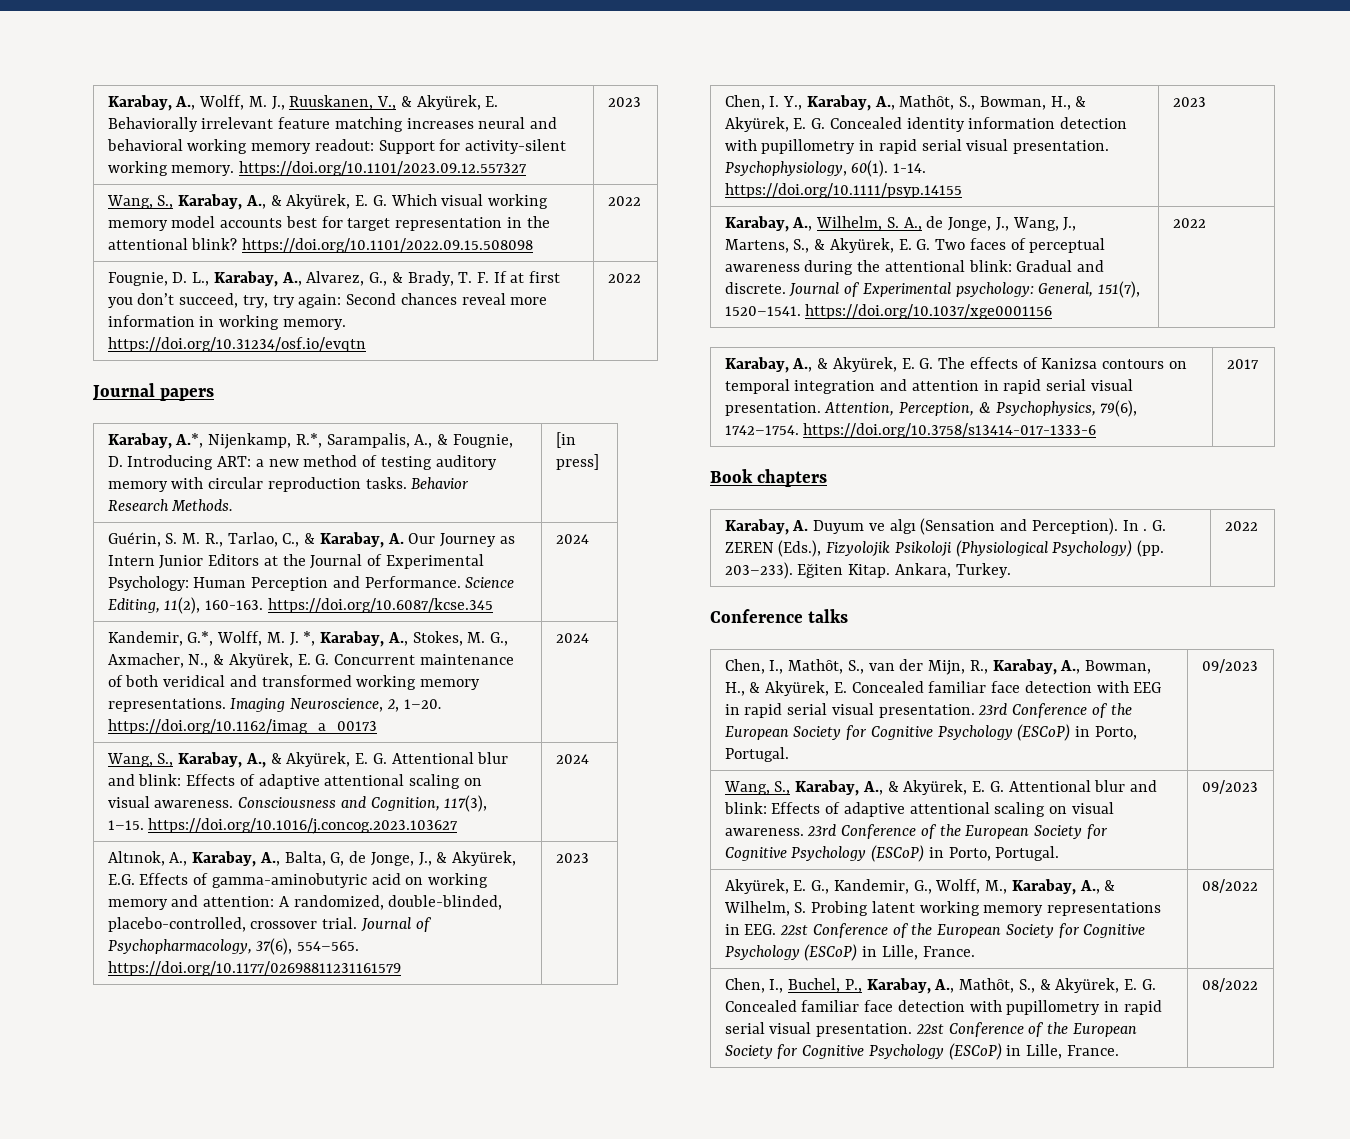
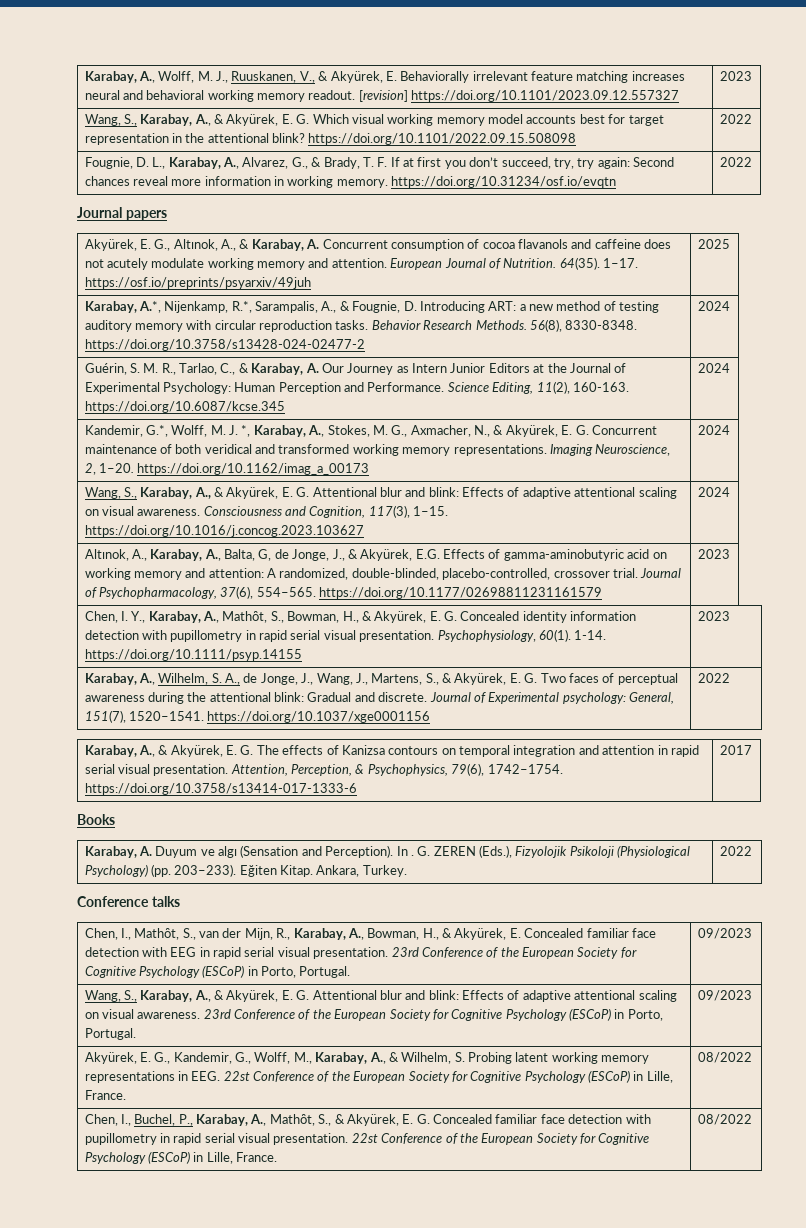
- Karabay, A., Wolff, M. J., Ruuskanen, V., & Akyürek, E. Behaviorally irrelevant feature matching increases neural and behavioral working memory readout: Support for activity-silent working memory. https://doi.org/10.1101/2023.09.12.557327 | 2023
+ Karabay, A., Wolff, M. J., Ruuskanen, V., & Akyürek, E. Behaviorally irrelevant feature matching increases neural and behavioral working memory readout. [revision] https://doi.org/10.1101/2023.09.12.557327 | 2023
+ Akyürek, E. G., Altınok, A., & Karabay, A. Concurrent consumption of cocoa flavanols and caffeine does not acutely modulate working memory and attention. European Journal of Nutrition. 64(35). 1–17. https://osf.io/preprints/psyarxiv/49juh | 2025
- Karabay, A.*, Nijenkamp, R.*, Sarampalis, A., & Fougnie, D. Introducing ART: a new method of testing auditory memory with circular reproduction tasks. Behavior Research Methods. | [in press]
+ Karabay, A.*, Nijenkamp, R.*, Sarampalis, A., & Fougnie, D. Introducing ART: a new method of testing auditory memory with circular reproduction tasks. Behavior Research Methods. 56(8), 8330-8348. https://doi.org/10.3758/s13428-024-02477-2 | 2024
- Book chapters
+ Books

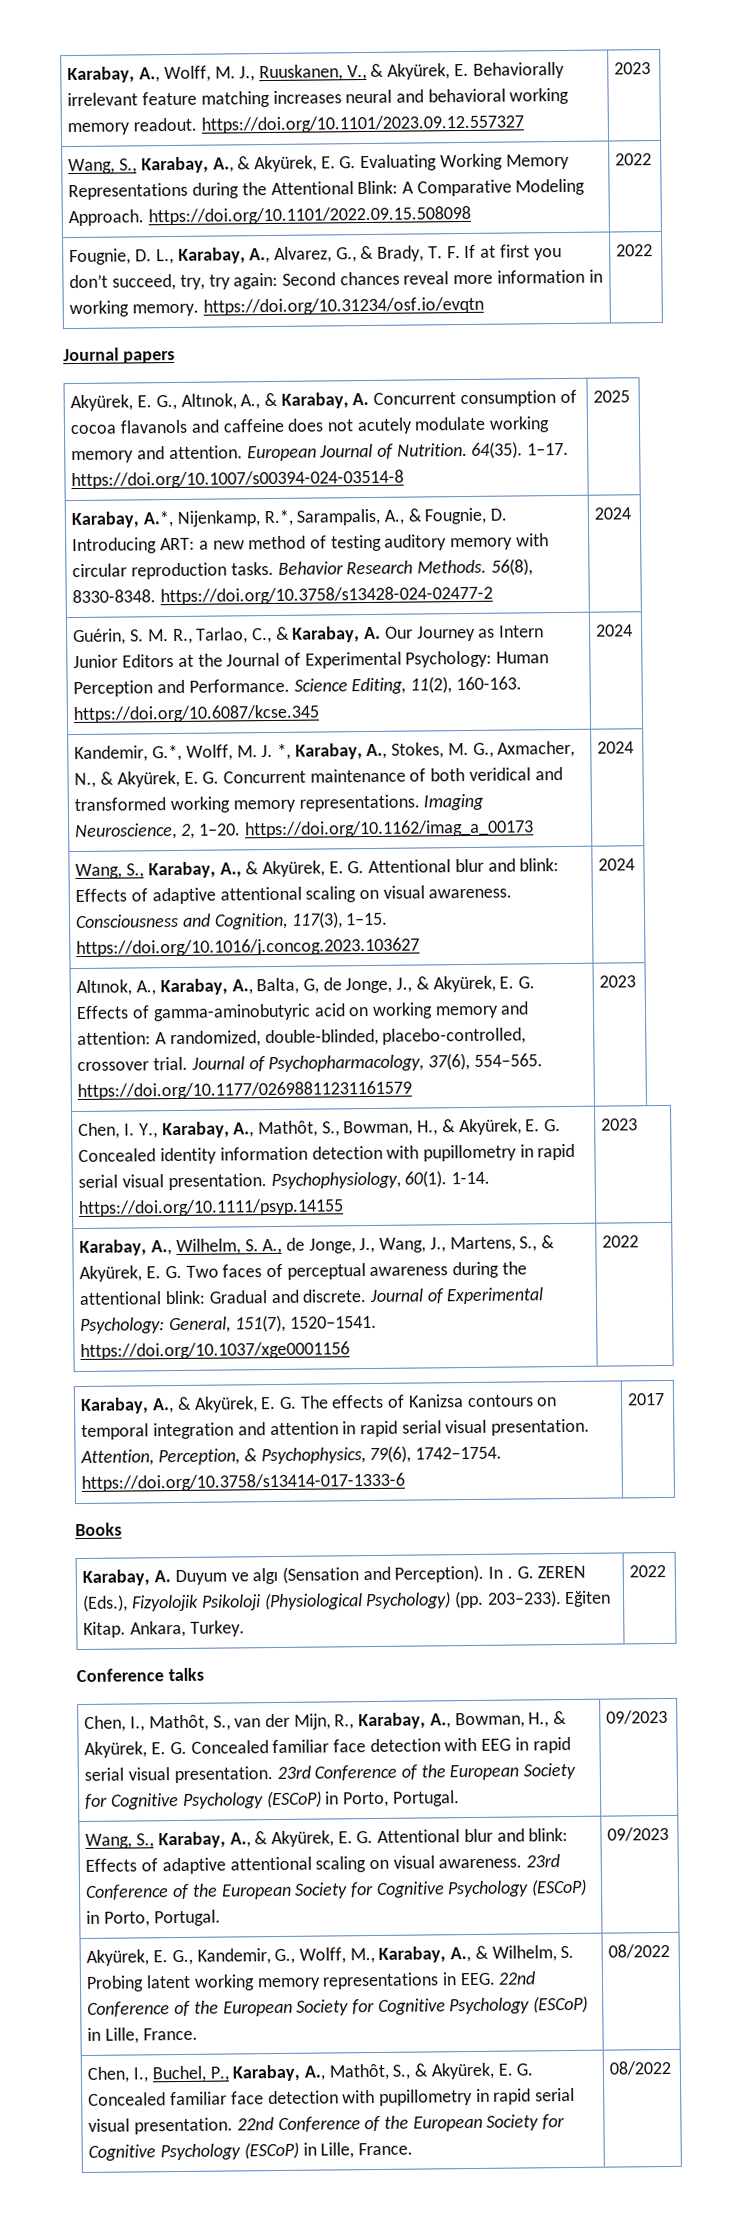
- Karabay, A., Wolff, M. J., Ruuskanen, V., & Akyürek, E. Behaviorally irrelevant feature matching increases neural and behavioral working memory readout. [revision] https://doi.org/10.1101/2023.09.12.557327 | 2023
+ Karabay, A., Wolff, M. J., Ruuskanen, V., & Akyürek, E. Behaviorally irrelevant feature matching increases neural and behavioral working memory readout. https://doi.org/10.1101/2023.09.12.557327 | 2023
- Wang, S., Karabay, A., & Akyürek, E. G. Which visual working memory model accounts best for target representation in the attentional blink? https://doi.org/10.1101/2022.09.15.508098 | 2022
+ Wang, S., Karabay, A., & Akyürek, E. G. Evaluating Working Memory Representations during the Attentional Blink: A Comparative Modeling Approach. https://doi.org/10.1101/2022.09.15.508098 | 2022
- Akyürek, E. G., Altınok, A., & Karabay, A. Concurrent consumption of cocoa flavanols and caffeine does not acutely modulate working memory and attention. European Journal of Nutrition. 64(35). 1–17. https://osf.io/preprints/psyarxiv/49juh | 2025
+ Akyürek, E. G., Altınok, A., & Karabay, A. Concurrent consumption of cocoa flavanols and caffeine does not acutely modulate working memory and attention. European Journal of Nutrition. 64(35). 1–17. https://doi.org/10.1007/s00394-024-03514-8 | 2025
- Altınok, A., Karabay, A., Balta, G, de Jonge, J., & Akyürek, E.G. Effects of gamma-aminobutyric acid on working memory and attention: A randomized, double-blinded, placebo-controlled, crossover trial. Journal of Psychopharmacology, 37(6), 554–565. https://doi.org/10.1177/02698811231161579 | 2023
+ Altınok, A., Karabay, A., Balta, G, de Jonge, J., & Akyürek, E. G. Effects of gamma-aminobutyric acid on working memory and attention: A randomized, double-blinded, placebo-controlled, crossover trial. Journal of Psychopharmacology, 37(6), 554–565. https://doi.org/10.1177/02698811231161579 | 2023
- Karabay, A., Wilhelm, S. A., de Jonge, J., Wang, J., Martens, S., & Akyürek, E. G. Two faces of perceptual awareness during the attentional blink: Gradual and discrete. Journal of Experimental psychology: General, 151(7), 1520–1541. https://doi.org/10.1037/xge0001156 | 2022
+ Karabay, A., Wilhelm, S. A., de Jonge, J., Wang, J., Martens, S., & Akyürek, E. G. Two faces of perceptual awareness during the attentional blink: Gradual and discrete. Journal of Experimental Psychology: General, 151(7), 1520–1541. https://doi.org/10.1037/xge0001156 | 2022
- Chen, I., Mathȏt, S., van der Mijn, R., Karabay, A., Bowman, H., & Akyürek, E. Concealed familiar face detection with EEG in rapid serial visual presentation.
+ Chen, I., Mathȏt, S., van der Mijn, R., Karabay, A., Bowman, H., & Akyürek, E. G. Concealed familiar face detection with EEG in rapid serial visual presentation.
- Akyürek, E. G., Kandemir, G., Wolff, M., Karabay, A., & Wilhelm, S. Probing latent working memory representations in EEG. 22st Conference of the European Society for Cognitive Psychology (ESCoP) in Lille, France. | 08/2022
+ Akyürek, E. G., Kandemir, G., Wolff, M., Karabay, A., & Wilhelm, S. Probing latent working memory representations in EEG. 22nd Conference of the European Society for Cognitive Psychology (ESCoP) in Lille, France. | 08/2022
- Chen, I., Buchel, P., Karabay, A., Mathȏt, S., & Akyürek, E. G. Concealed familiar face detection with pupillometry in rapid serial visual presentation. 22st Conference of the European Society for Cognitive Psychology (ESCoP) in Lille, France. | 08/2022
+ Chen, I., Buchel, P., Karabay, A., Mathȏt, S., & Akyürek, E. G. Concealed familiar face detection with pupillometry in rapid serial visual presentation. 22nd Conference of the European Society for Cognitive Psychology (ESCoP) in Lille, France. | 08/2022

